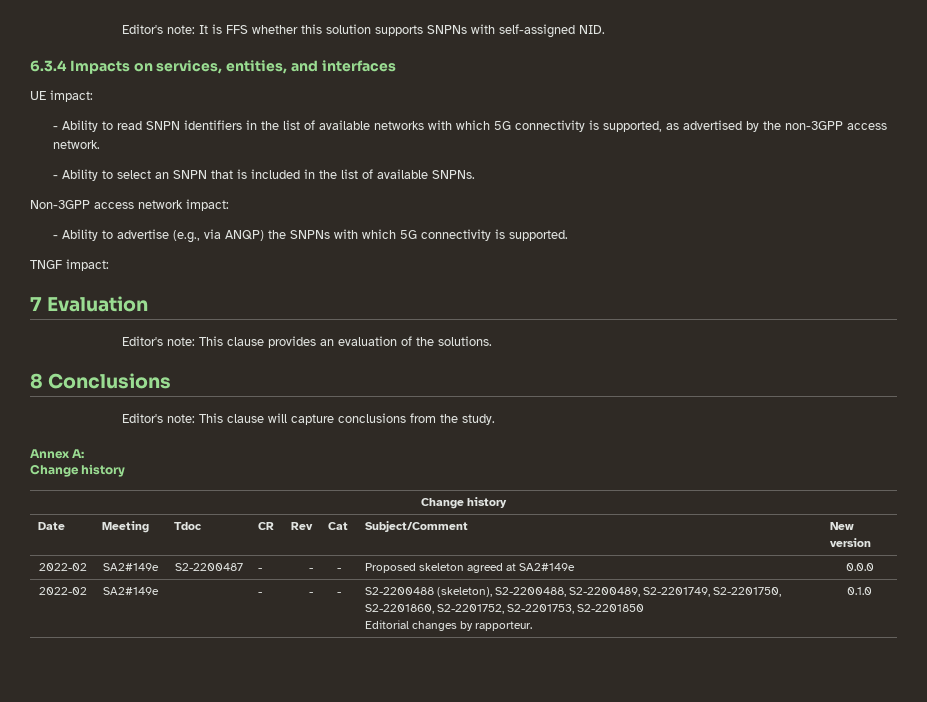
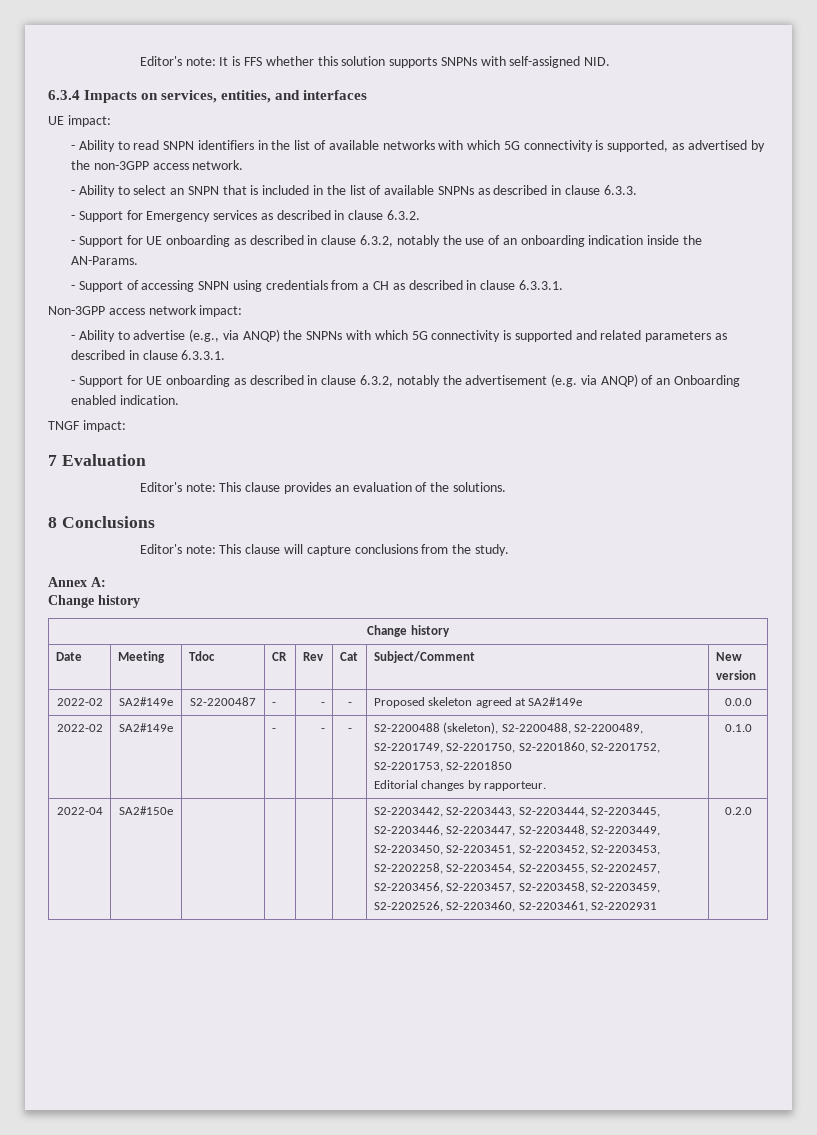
- - Ability to select an SNPN that is included in the list of available SNPNs.
+ - Ability to select an SNPN that is included in the list of available SNPNs as described in clause 6.3.3.
+ - Support for Emergency services as described in clause 6.3.2.
+ - Support for UE onboarding as described in clause 6.3.2, notably the use of an onboarding indication inside the AN-Params.
+ - Support of accessing SNPN using credentials from a CH as described in clause 6.3.3.1.
- - Ability to advertise (e.g., via ANQP) the SNPNs with which 5G connectivity is supported.
+ - Ability to advertise (e.g., via ANQP) the SNPNs with which 5G connectivity is supported and related parameters as described in clause 6.3.3.1.
+ - Support for UE onboarding as described in clause 6.3.2, notably the advertisement (e.g. via ANQP) of an Onboarding enabled indication.
+ 2022-04 | SA2#150e | | | | | S2-2203442, S2-2203443, S2-2203444, S2-2203445, S2-2203446, S2-2203447, S2-2203448, S2-2203449, S2-2203450, S2-2203451, S2-2203452, S2-2203453, S2-2202258, S2-2203454, S2-2203455, S2-2202457, S2-2203456, S2-2203457, S2-2203458, S2-2203459, S2-2202526, S2-2203460, S2-2203461, S2-2202931 | 0.2.0

